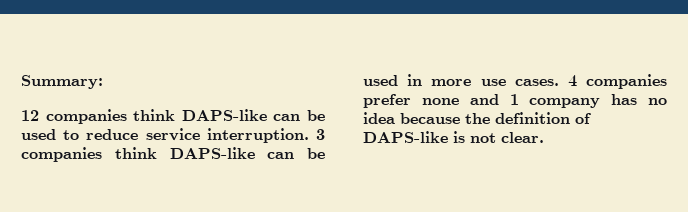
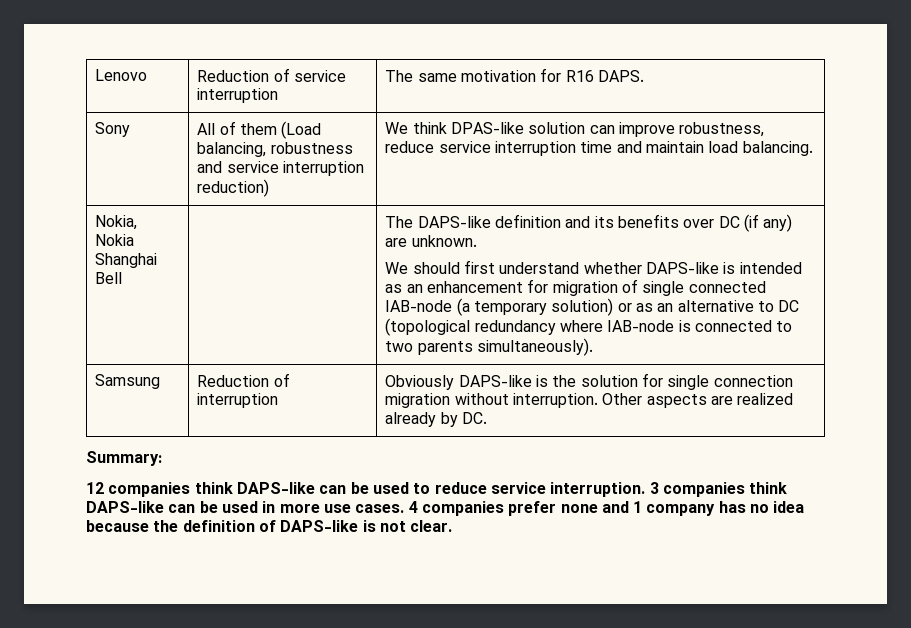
+ Lenovo | Reduction of service interruption | The same motivation for R16 DAPS.
+ Sony | All of them (Load balancing, robustness and service interruption reduction) | We think DPAS-like solution can improve robustness, reduce service interruption time and maintain load balancing.
+ Nokia, Nokia Shanghai Bell | | The DAPS-like definition and its benefits over DC (if any) are unknown.
+ We should first understand whether DAPS-like is intended as an enhancement for migration of single connected IAB-node (a temporary solution) or as an alternative to DC (topological redundancy where IAB-node is connected to two parents simultaneously).
+ Samsung | Reduction of interruption | Obviously DAPS-like is the solution for single connection migration without interruption. Other aspects are realized already by DC.

